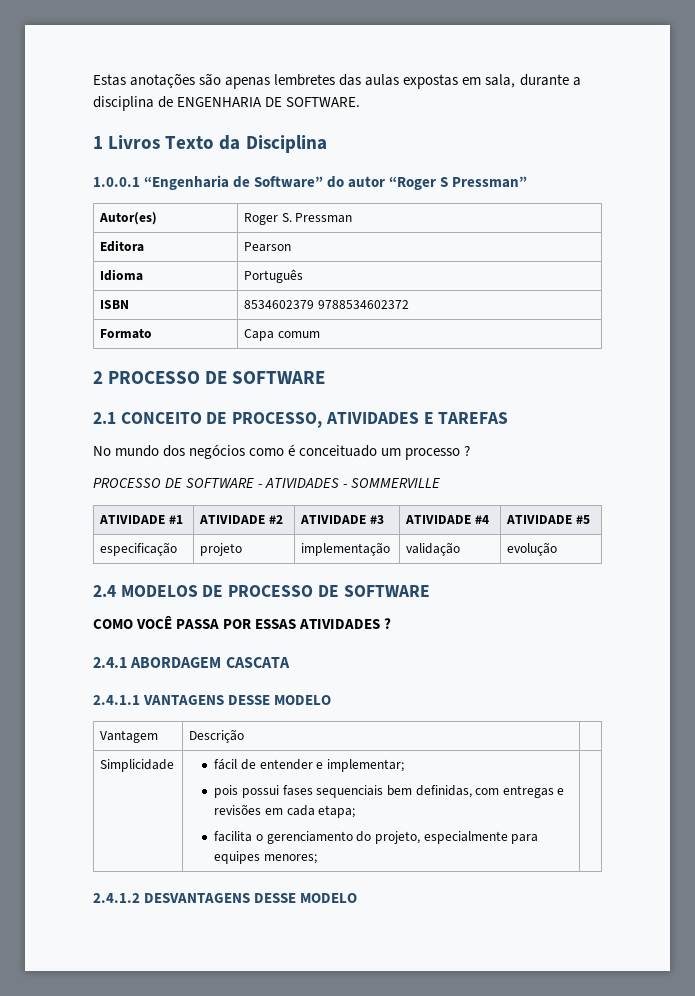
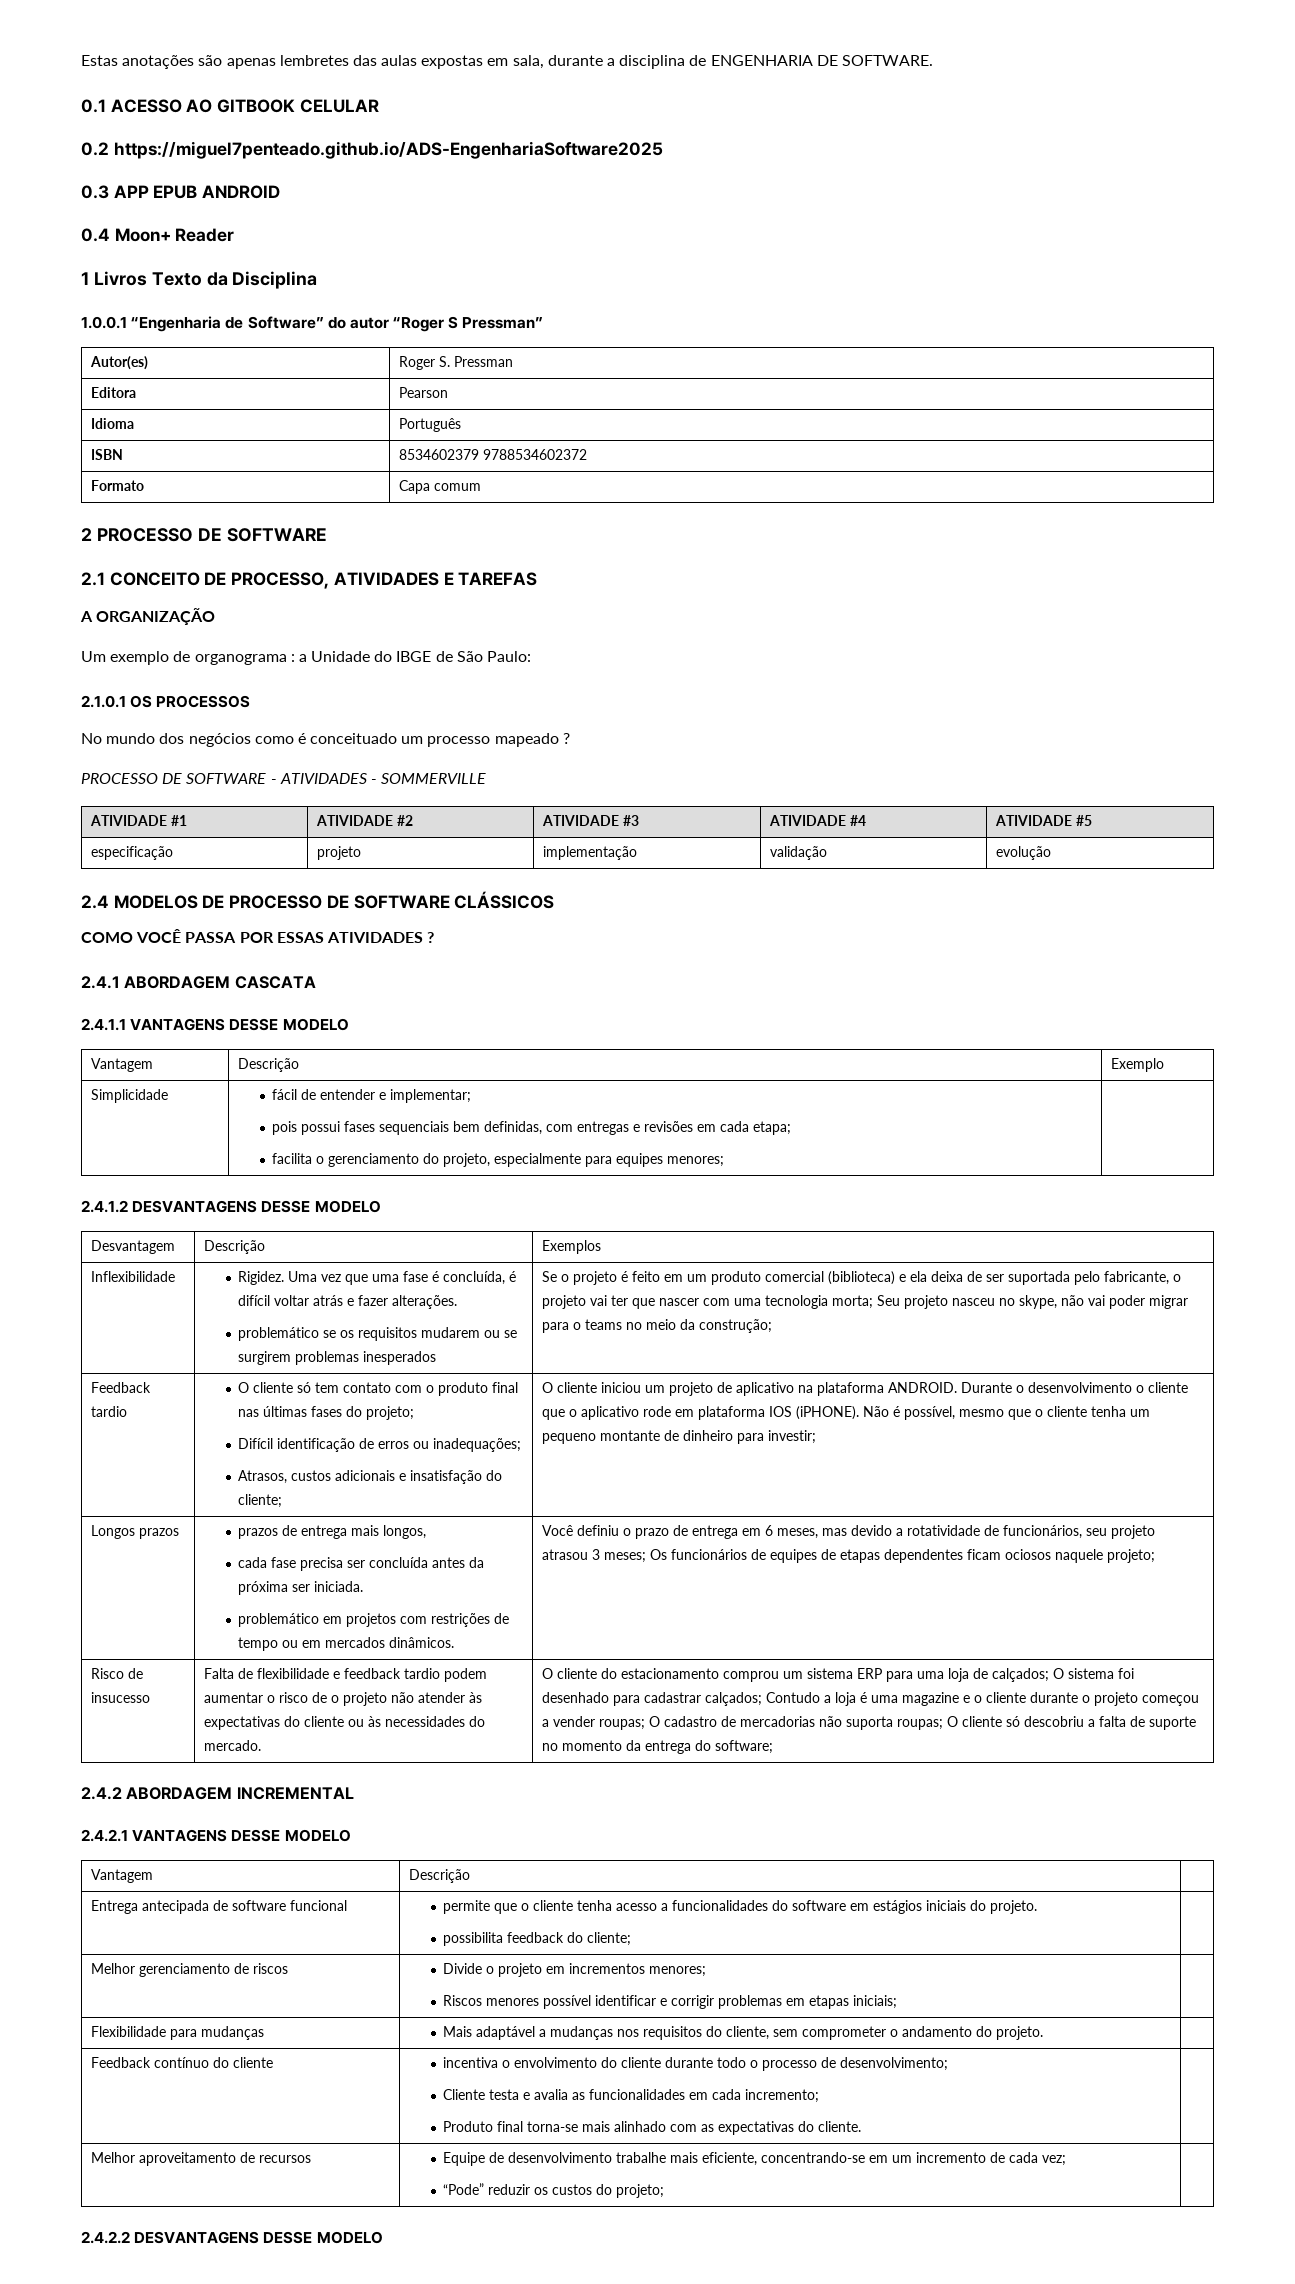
+ 0.1 ACESSO AO GITBOOK CELULAR
+ 0.2 https://miguel7penteado.github.io/ADS-EngenhariaSoftware2025
+ 0.3 APP EPUB ANDROID
+ 0.4 Moon+ Reader
+ A ORGANIZAÇÃO
+ Um exemplo de organograma : a Unidade do IBGE de São Paulo:
+ 2.1.0.1 OS PROCESSOS
- No mundo dos negócios como é conceituado um processo ?
+ No mundo dos negócios como é conceituado um processo mapeado ?
- 2.4 MODELOS DE PROCESSO DE SOFTWARE
+ 2.4 MODELOS DE PROCESSO DE SOFTWARE CLÁSSICOS
- Vantagem | Descrição |
+ Vantagem | Descrição | Exemplo
+ Desvantagem | Descrição | Exemplos
+ Inflexibilidade | Rigidez. Uma vez que uma fase é concluída, é difícil voltar atrás e fazer alterações.
+ problemático se os requisitos mudarem ou se surgirem problemas inesperados | Se o projeto é feito em um produto comercial (biblioteca) e ela deixa de ser suportada pelo fabricante, o projeto vai ter que nascer com uma tecnologia morta; Seu projeto nasceu no skype, não vai poder migrar para o teams no meio da construção;
+ Feedback tardio | O cliente só tem contato com o produto final nas últimas fases do projeto;
+ Difícil identificação de erros ou inadequações;
+ Atrasos, custos adicionais e insatisfação do cliente; | O cliente iniciou um projeto de aplicativo na plataforma ANDROID. Durante o desenvolvimento o cliente que o aplicativo rode em plataforma IOS (iPHONE). Não é possível, mesmo que o cliente tenha um pequeno montante de dinheiro para investir;
+ Longos prazos | prazos de entrega mais longos,
+ cada fase precisa ser concluída antes da próxima ser iniciada.
+ problemático em projetos com restrições de tempo ou em mercados dinâmicos. | Você definiu o prazo de entrega em 6 meses, mas devido a rotatividade de funcionários, seu projeto atrasou 3 meses; Os funcionários de equipes de etapas dependentes ficam ociosos naquele projeto;
+ Risco de insucesso | Falta de flexibilidade e feedback tardio podem aumentar o risco de o projeto não atender às expectativas do cliente ou às necessidades do mercado. | O cliente do estacionamento comprou um sistema ERP para uma loja de calçados; O sistema foi desenhado para cadastrar calçados; Contudo a loja é uma magazine e o cliente durante o projeto começou a vender roupas; O cadastro de mercadorias não suporta roupas; O cliente só descobriu a falta de suporte no momento da entrega do software;
+ 2.4.2 ABORDAGEM INCREMENTAL
+ 2.4.2.1 VANTAGENS DESSE MODELO
+ Vantagem | Descrição |
+ Entrega antecipada de software funcional | permite que o cliente tenha acesso a funcionalidades do software em estágios iniciais do projeto.
+ possibilita feedback do cliente; |
+ Melhor gerenciamento de riscos | Divide o projeto em incrementos menores;
+ Riscos menores possível identificar e corrigir problemas em etapas iniciais; |
+ Flexibilidade para mudanças | Mais adaptável a mudanças nos requisitos do cliente, sem comprometer o andamento do projeto. |
+ Feedback contínuo do cliente | incentiva o envolvimento do cliente durante todo o processo de desenvolvimento;
+ Cliente testa e avalia as funcionalidades em cada incremento;
+ Produto final torna-se mais alinhado com as expectativas do cliente. |
+ Melhor aproveitamento de recursos | Equipe de desenvolvimento trabalhe mais eficiente, concentrando-se em um incremento de cada vez;
+ “Pode” reduzir os custos do projeto; |
+ 2.4.2.2 DESVANTAGENS DESSE MODELO

